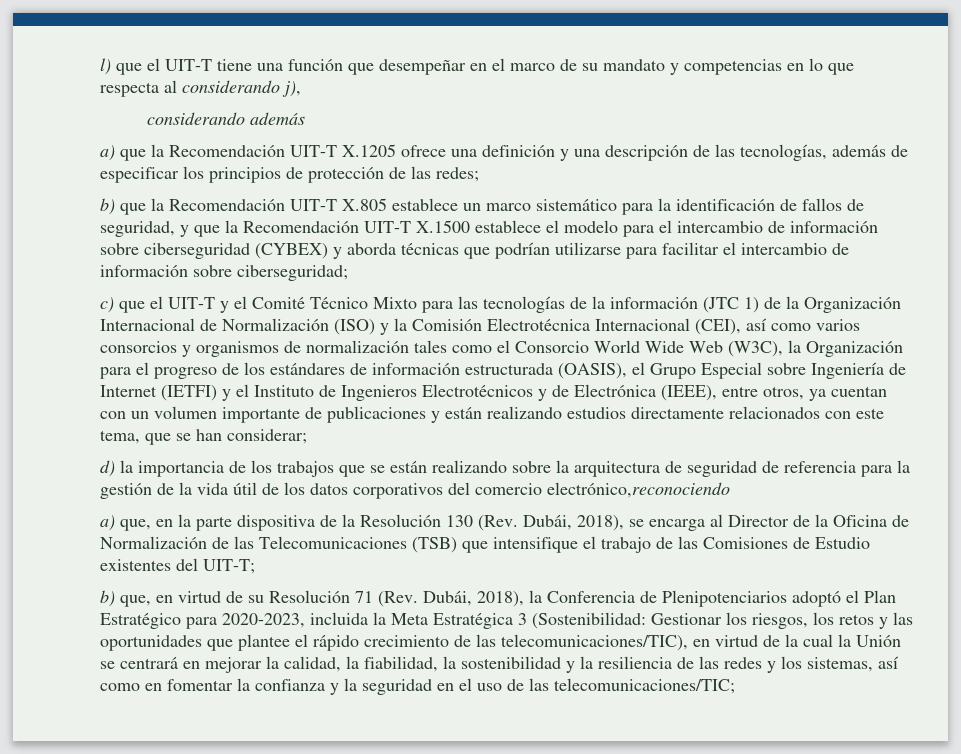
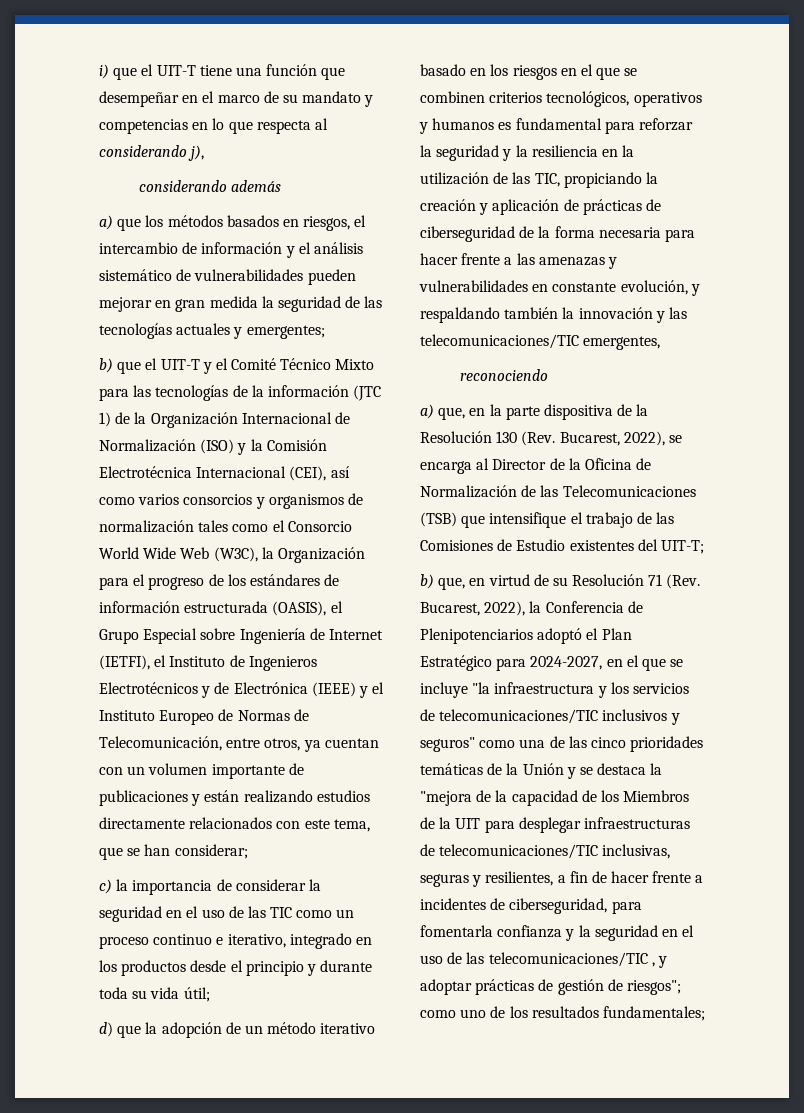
- l) que el UIT-T tiene una función que desempeñar en el marco de su mandato y competencias en lo que respecta al considerando j),
+ i) que el UIT-T tiene una función que desempeñar en el marco de su mandato y competencias en lo que respecta al considerando j),
- a) que la Recomendación UIT-T X.1205 ofrece una definición y una descripción de las tecnologías, además de especificar los principios de protección de las redes;
- b) que la Recomendación UIT-T X.805 establece un marco sistemático para la identificación de fallos de seguridad, y que la Recomendación UIT-T X.1500 establece el modelo para el intercambio de información sobre ciberseguridad (CYBEX) y aborda técnicas que podrían utilizarse para facilitar el intercambio de información sobre ciberseguridad;
- c) que el UIT-T y el Comité Técnico Mixto para las tecnologías de la información (JTC 1) de la Organización Internacional de Normalización (ISO) y la Comisión Electrotécnica Internacional (CEI), así como varios consorcios y organismos de normalización tales como el Consorcio World Wide Web (W3C), la Organización para el progreso de los estándares de información estructurada (OASIS), el Grupo Especial sobre Ingeniería de Internet (IETFI) y el Instituto de Ingenieros Electrotécnicos y de Electrónica (IEEE), entre otros, ya cuentan con un volumen importante de publicaciones y están realizando estudios directamente relacionados con este tema, que se han considerar;
+ a) que los métodos basados en riesgos, el intercambio de información y el análisis sistemático de vulnerabilidades pueden mejorar en gran medida la seguridad de las tecnologías actuales y emergentes;
+ b) que el UIT-T y el Comité Técnico Mixto para las tecnologías de la información (JTC 1) de la Organización Internacional de Normalización (ISO) y la Comisión Electrotécnica Internacional (CEI), así como varios consorcios y organismos de normalización tales como el Consorcio World Wide Web (W3C), la Organización para el progreso de los estándares de información estructurada (OASIS), el Grupo Especial sobre Ingeniería de Internet (IETFI), el Instituto de Ingenieros Electrotécnicos y de Electrónica (IEEE) y el Instituto Europeo de Normas de Telecomunicación, entre otros, ya cuentan con un volumen importante de publicaciones y están realizando estudios directamente relacionados con este tema, que se han considerar;
- d) la importancia de los trabajos que se están realizando sobre la arquitectura de seguridad de referencia para la gestión de la vida útil de los datos corporativos del comercio electrónico,reconociendo
+ c) la importancia de considerar la seguridad en el uso de las TIC como un proceso continuo e iterativo, integrado en los productos desde el principio y durante toda su vida útil;
+ d) que la adopción de un método iterativo basado en los riesgos en el que se combinen criterios tecnológicos, operativos y humanos es fundamental para reforzar la seguridad y la resiliencia en la utilización de las TIC, propiciando la creación y aplicación de prácticas de ciberseguridad de la forma necesaria para hacer frente a las amenazas y vulnerabilidades en constante evolución, y respaldando también la innovación y las telecomunicaciones/TIC emergentes,
+ reconociendo
- a) que, en la parte dispositiva de la Resolución 130 (Rev. Dubái, 2018), se encarga al Director de la Oficina de Normalización de las Telecomunicaciones (TSB) que intensifique el trabajo de las Comisiones de Estudio existentes del UIT-T;
+ a) que, en la parte dispositiva de la Resolución 130 (Rev. Bucarest, 2022), se encarga al Director de la Oficina de Normalización de las Telecomunicaciones (TSB) que intensifique el trabajo de las Comisiones de Estudio existentes del UIT-T;
- b) que, en virtud de su Resolución 71 (Rev. Dubái, 2018), la Conferencia de Plenipotenciarios adoptó el Plan Estratégico para 2020-2023, incluida la Meta Estratégica 3 (Sostenibilidad: Gestionar los riesgos, los retos y las oportunidades que plantee el rápido crecimiento de las telecomunicaciones/TIC), en virtud de la cual la Unión se centrará en mejorar la calidad, la fiabilidad, la sostenibilidad y la resiliencia de las redes y los sistemas, así como en fomentar la confianza y la seguridad en el uso de las telecomunicaciones/TIC;
+ b) que, en virtud de su Resolución 71 (Rev. Bucarest, 2022), la Conferencia de Plenipotenciarios adoptó el Plan Estratégico para 2024-2027, en el que se incluye "la infraestructura y los servicios de telecomunicaciones/TIC inclusivos y seguros" como una de las cinco prioridades temáticas de la Unión y se destaca la "mejora de la capacidad de los Miembros de la UIT para desplegar infraestructuras de telecomunicaciones/TIC inclusivas, seguras y resilientes, a fin de hacer frente a incidentes de ciberseguridad, para fomentarla confianza y la seguridad en el uso de las telecomunicaciones/TIC , y adoptar prácticas de gestión de riesgos"; como uno de los resultados fundamentales;

